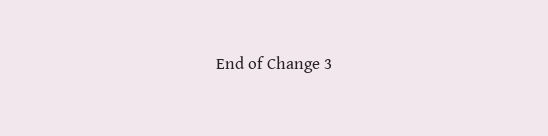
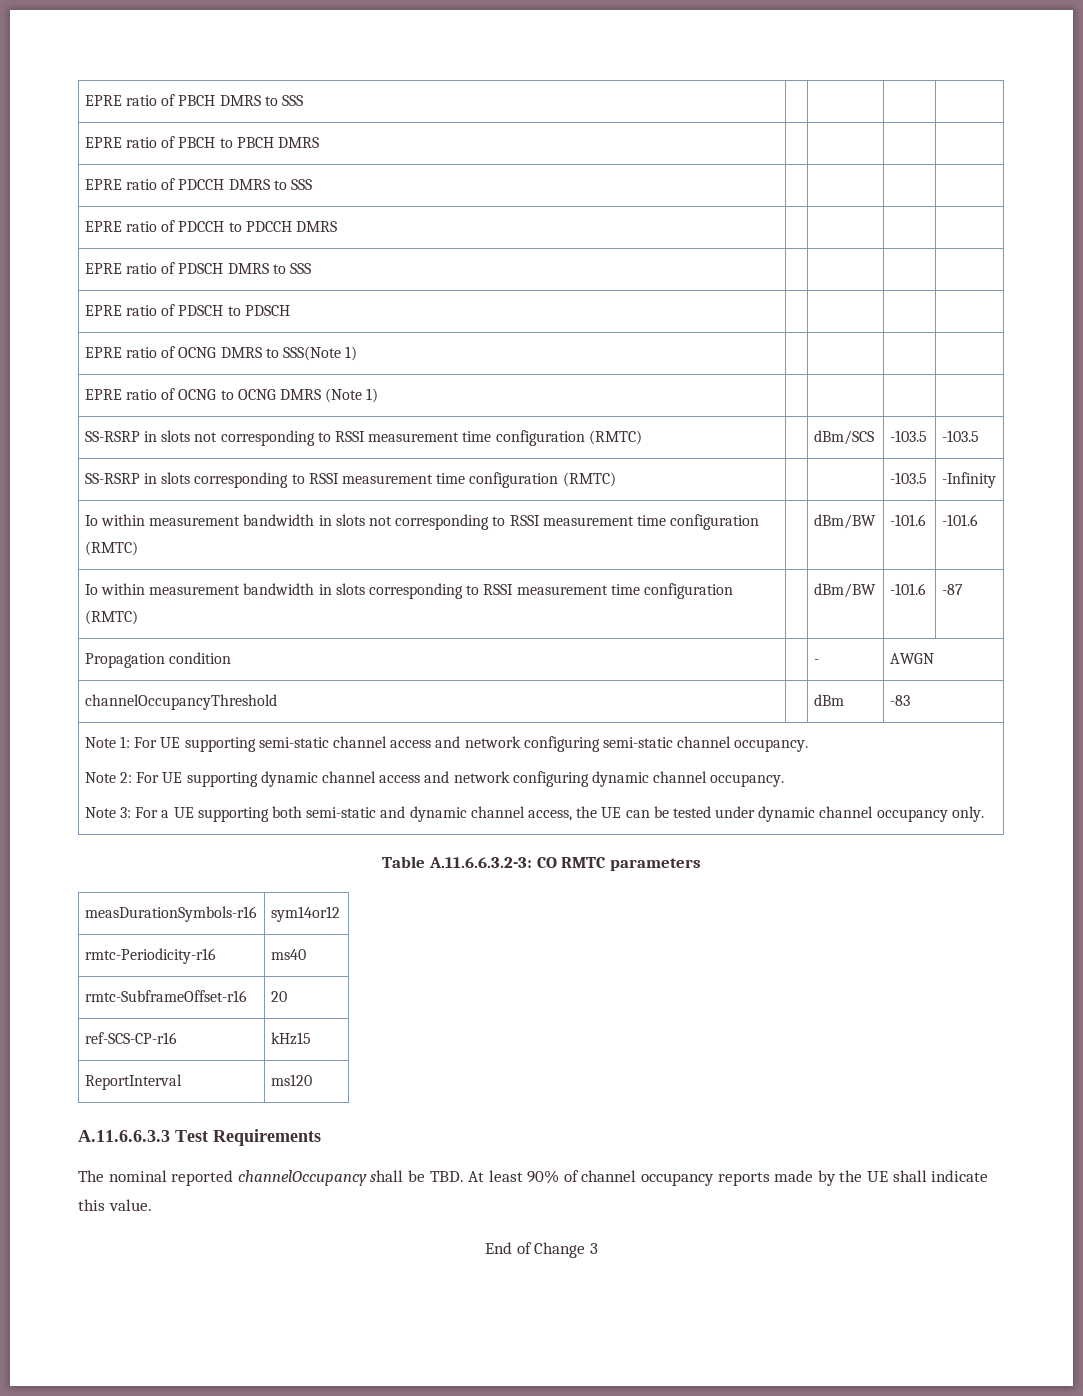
+ EPRE ratio of PBCH DMRS to SSS | | | |
+ EPRE ratio of PBCH to PBCH DMRS | | | |
+ EPRE ratio of PDCCH DMRS to SSS | | | |
+ EPRE ratio of PDCCH to PDCCH DMRS | | | |
+ EPRE ratio of PDSCH DMRS to SSS | | | |
+ EPRE ratio of PDSCH to PDSCH | | | |
+ EPRE ratio of OCNG DMRS to SSS(Note 1) | | | |
+ EPRE ratio of OCNG to OCNG DMRS (Note 1) | | | |
+ SS-RSRP in slots not corresponding to RSSI measurement time configuration (RMTC) | | dBm/SCS | -103.5 | -103.5
+ SS-RSRP in slots corresponding to RSSI measurement time configuration (RMTC) | | | -103.5 | -Infinity
+ Io within measurement bandwidth in slots not corresponding to RSSI measurement time configuration (RMTC) | | dBm/BW | -101.6 | -101.6
+ Io within measurement bandwidth in slots corresponding to RSSI measurement time configuration (RMTC) | | dBm/BW | -101.6 | -87
+ Propagation condition | | - | AWGN
+ channelOccupancyThreshold | | dBm | -83
+ Note 1: For UE supporting semi-static channel access and network configuring semi-static channel occupancy.
+ Note 2: For UE supporting dynamic channel access and network configuring dynamic channel occupancy.
+ Note 3: For a UE supporting both semi-static and dynamic channel access, the UE can be tested under dynamic channel occupancy only.
+ Table A.11.6.6.3.2-3: CO RMTC parameters
+ measDurationSymbols-r16 | sym14or12
+ rmtc-Periodicity-r16 | ms40
+ rmtc-SubframeOffset-r16 | 20
+ ref-SCS-CP-r16 | kHz15
+ ReportInterval | ms120
+ A.11.6.6.3.3 Test Requirements
+ The nominal reported channelOccupancy shall be TBD. At least 90% of channel occupancy reports made by the UE shall indicate this value.

